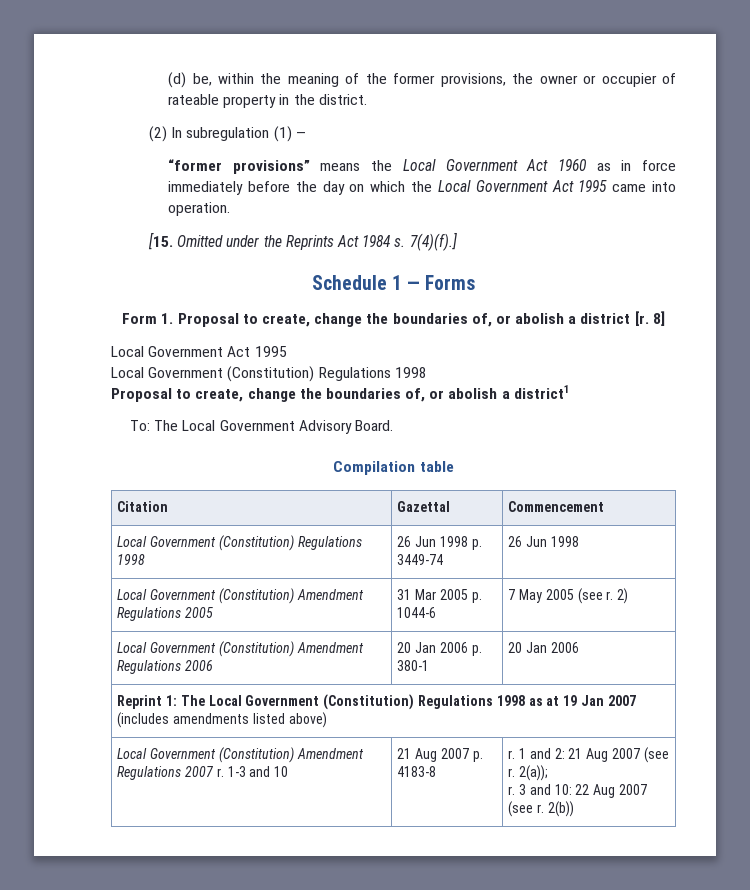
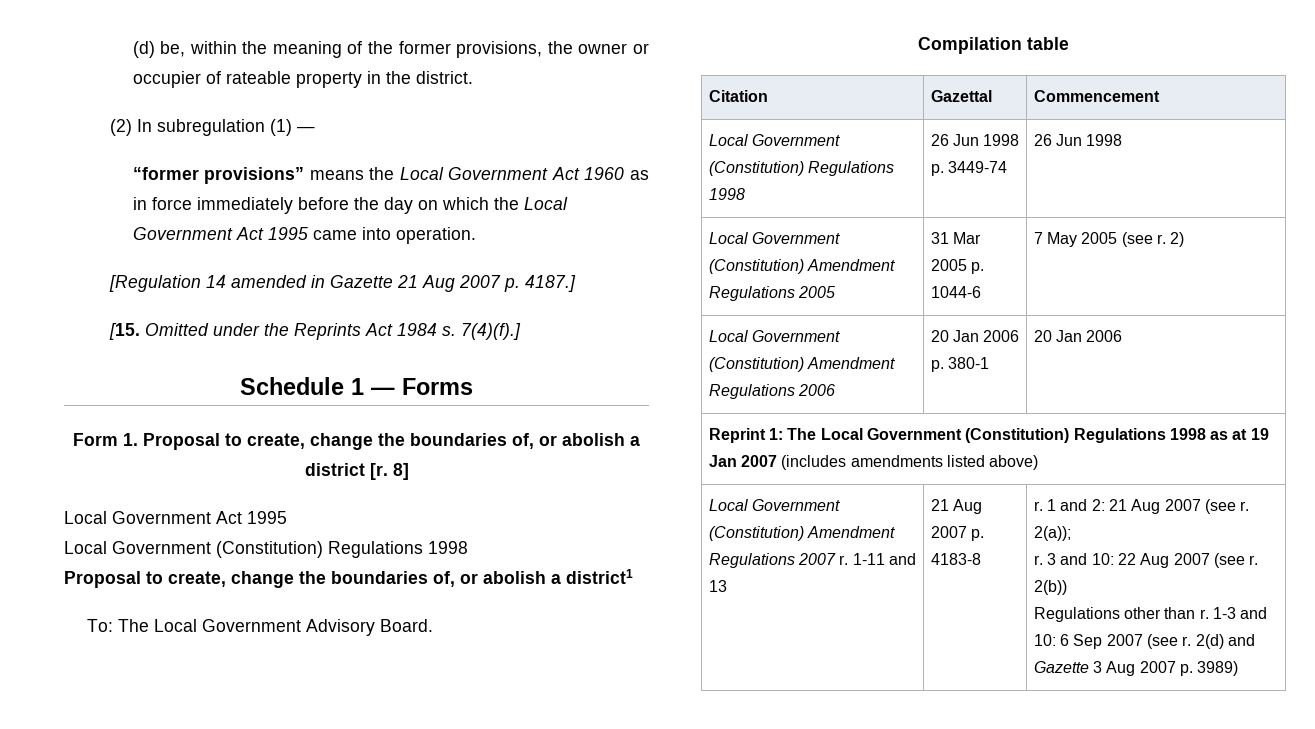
+ [Regulation 14 amended in Gazette 21 Aug 2007 p. 4187.]
- 1-3 and 10
+ 1-11 and 13
+ Regulations other than r. 1-3 and 10: 6 Sep 2007 (see r. 2(d) and Gazette 3 Aug 2007 p. 3989)

